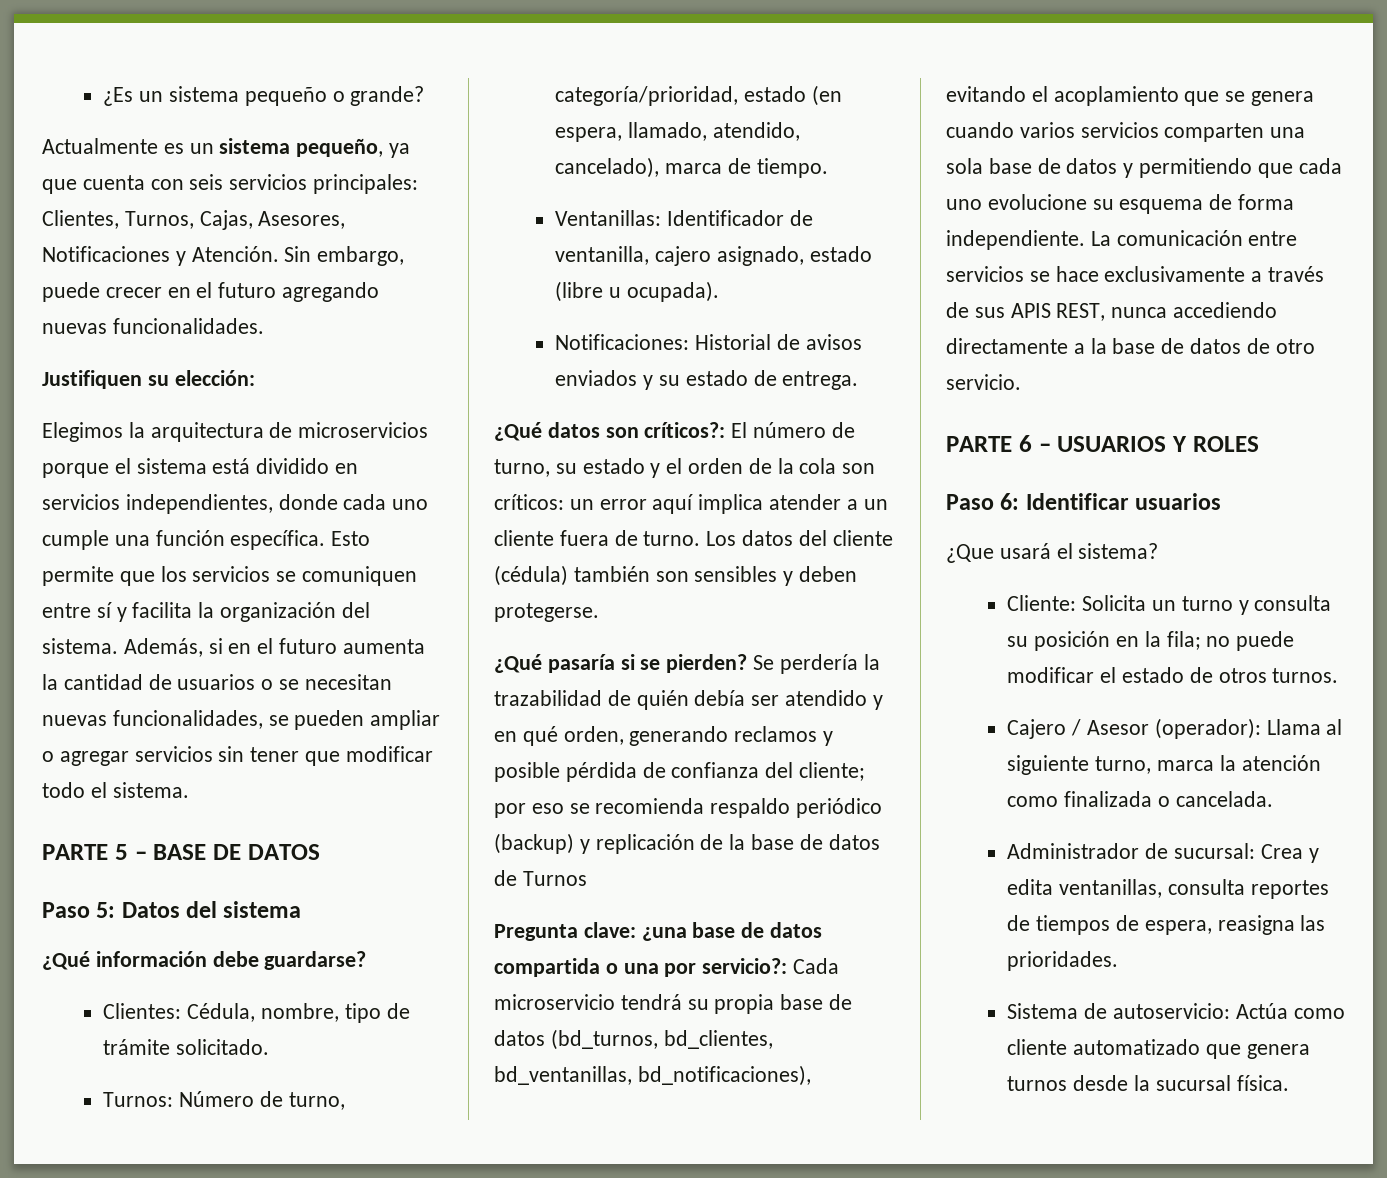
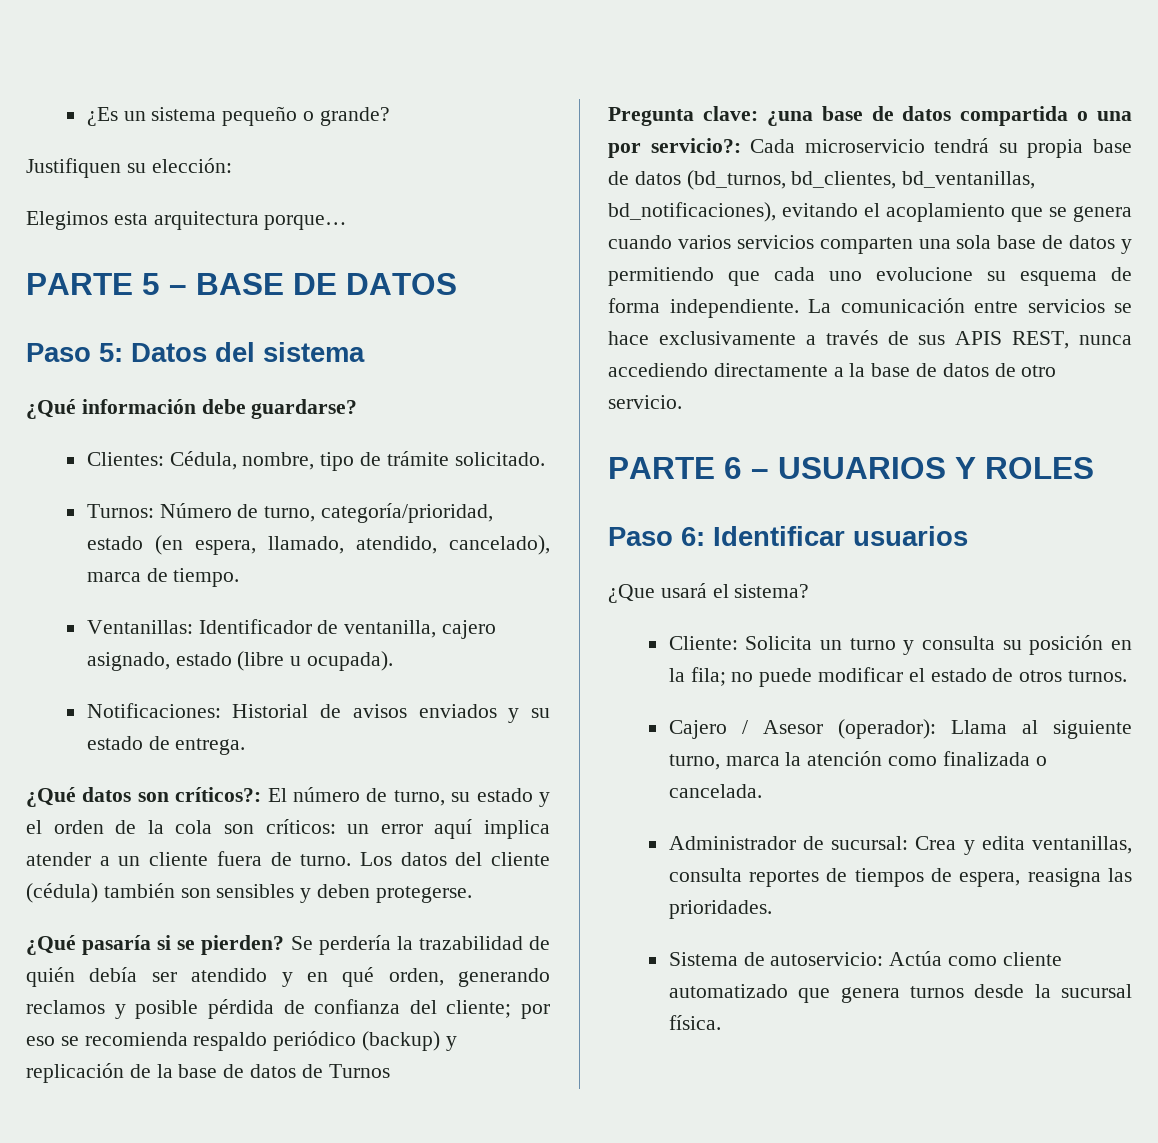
- Actualmente es un sistema pequeño, ya que cuenta con seis servicios principales: Clientes, Turnos, Cajas, Asesores, Notificaciones y Atención. Sin embargo, puede crecer en el futuro agregando nuevas funcionalidades.
  Justifiquen su elección:
- Elegimos la arquitectura de microservicios porque el sistema está dividido en servicios independientes, donde cada uno cumple una función específica. Esto permite que los servicios se comuniquen entre sí y facilita la organización del sistema. Además, si en el futuro aumenta la cantidad de usuarios o se necesitan nuevas funcionalidades, se pueden ampliar o agregar servicios sin tener que modificar todo el sistema.
+ Elegimos esta arquitectura porque…

